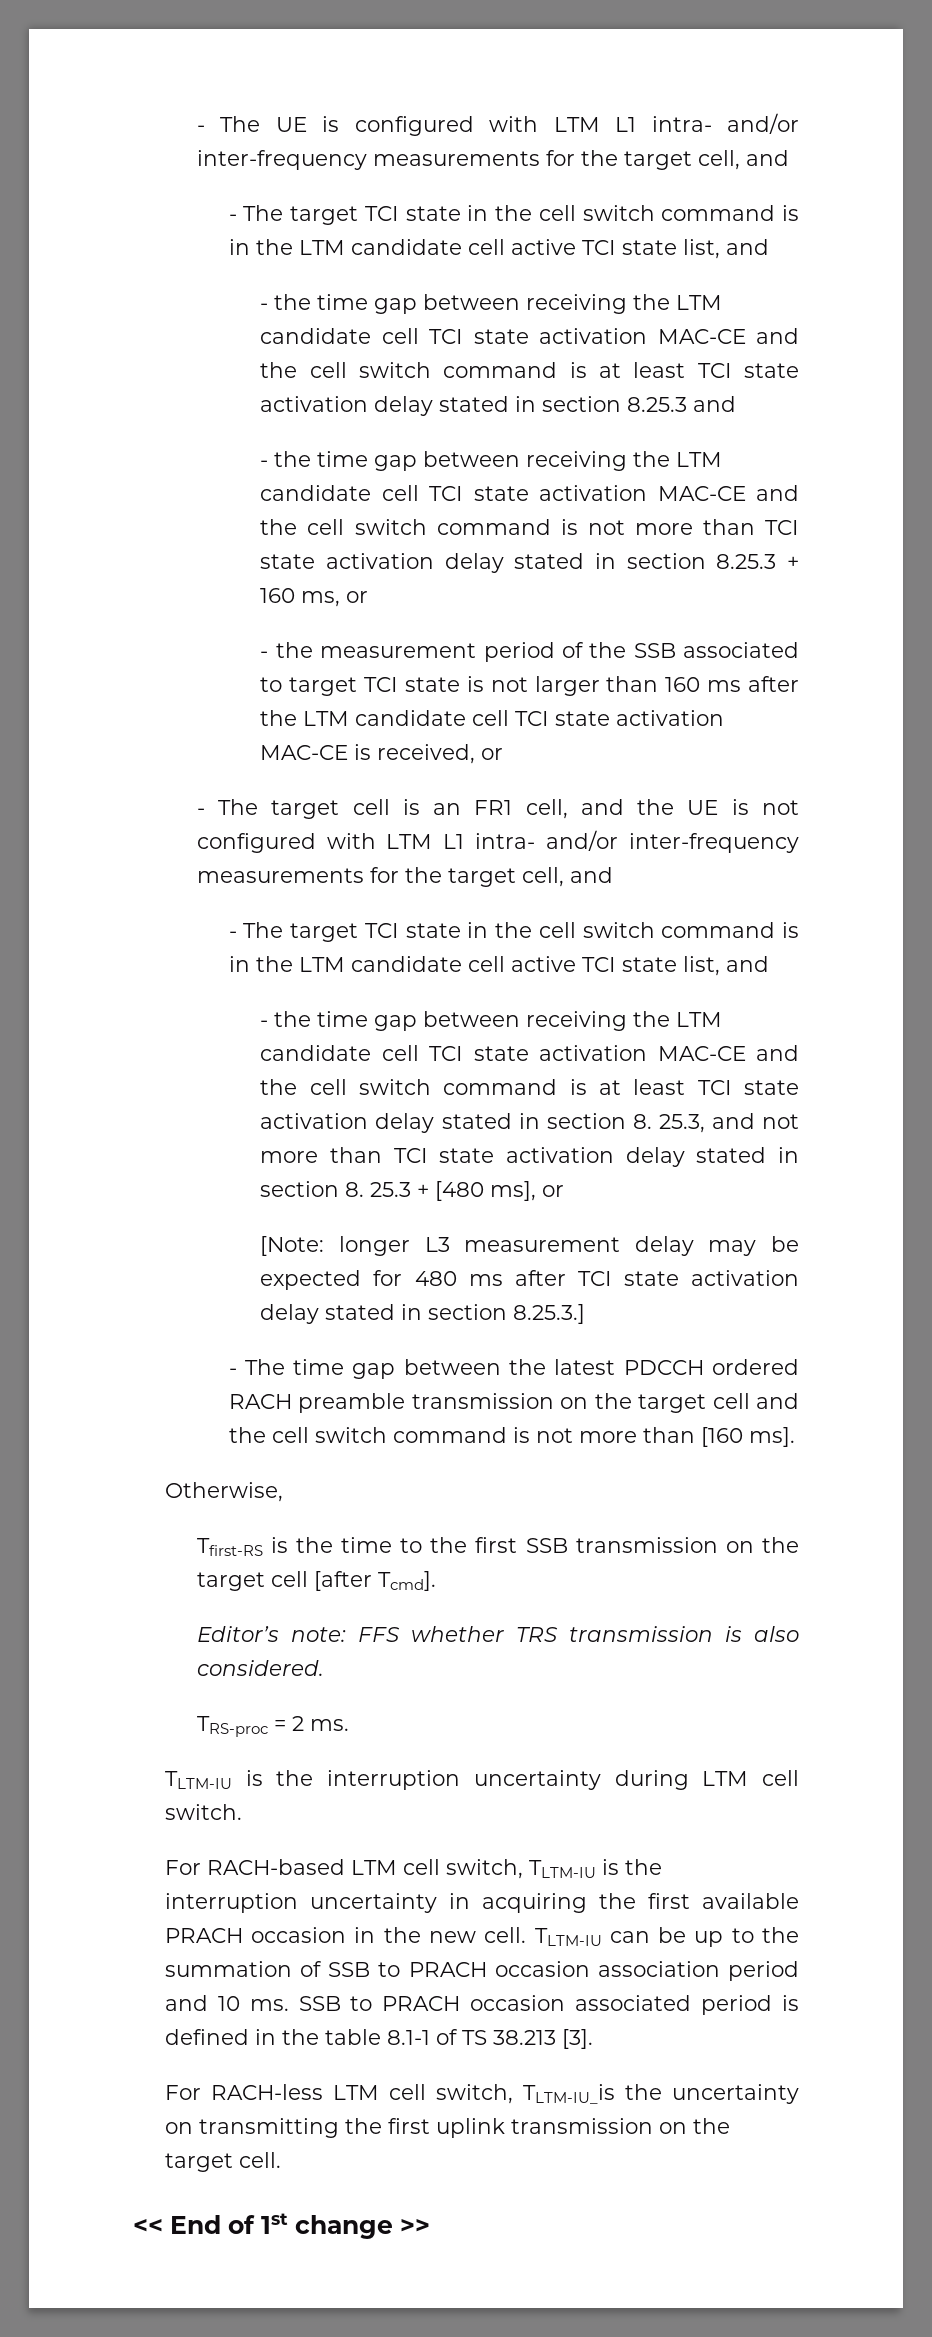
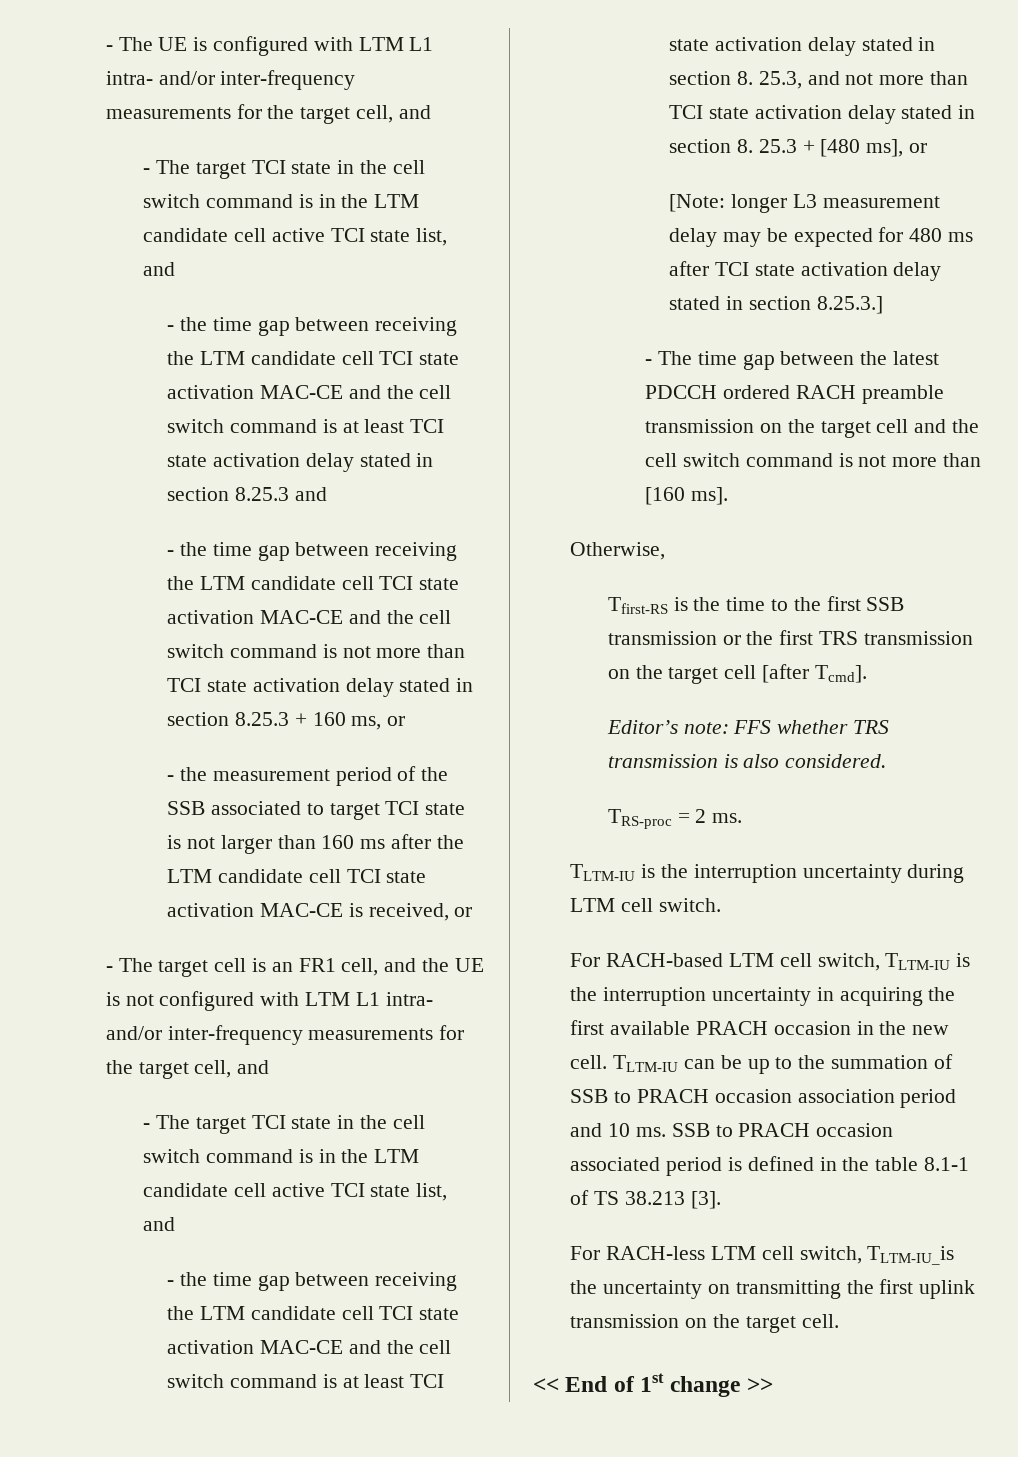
- Tfirst-RS is the time to the first SSB transmission on the target cell [after Tcmd].
+ Tfirst-RS is the time to the first SSB transmission or the first TRS transmission on the target cell [after Tcmd].

